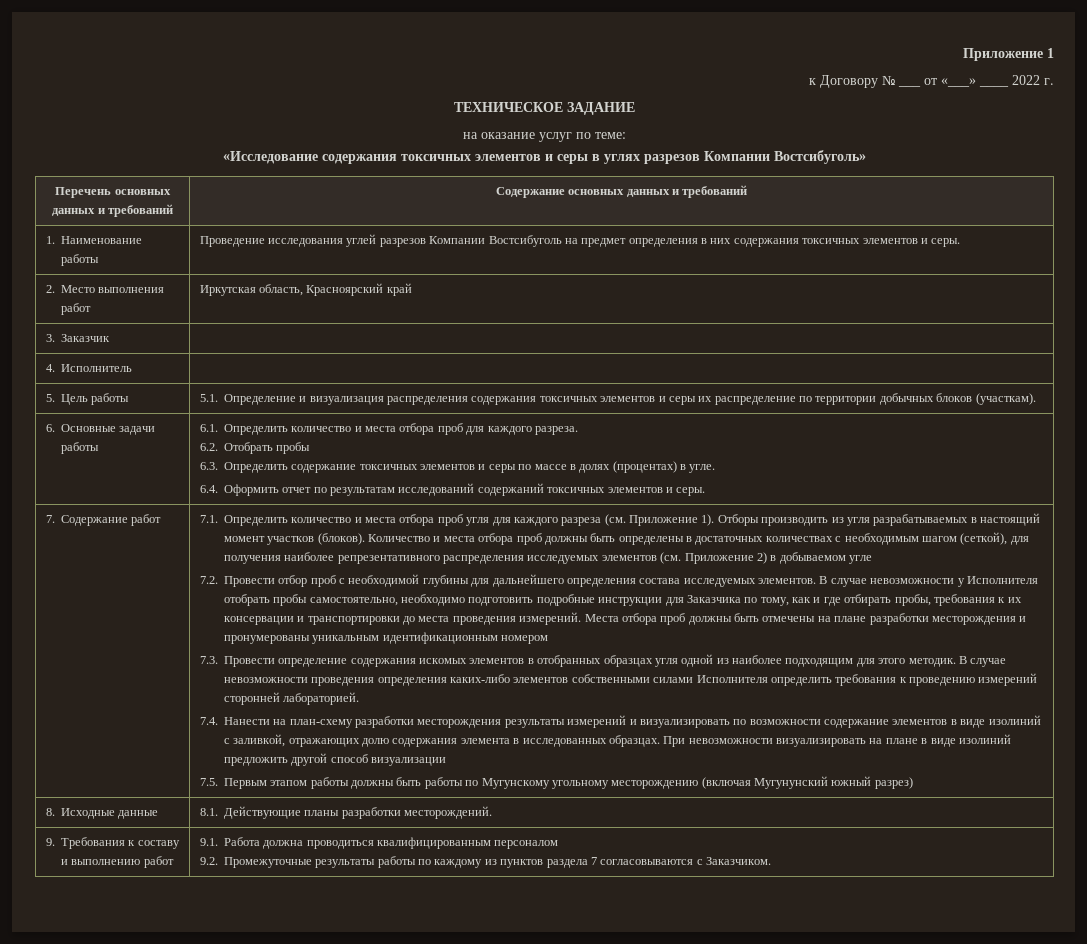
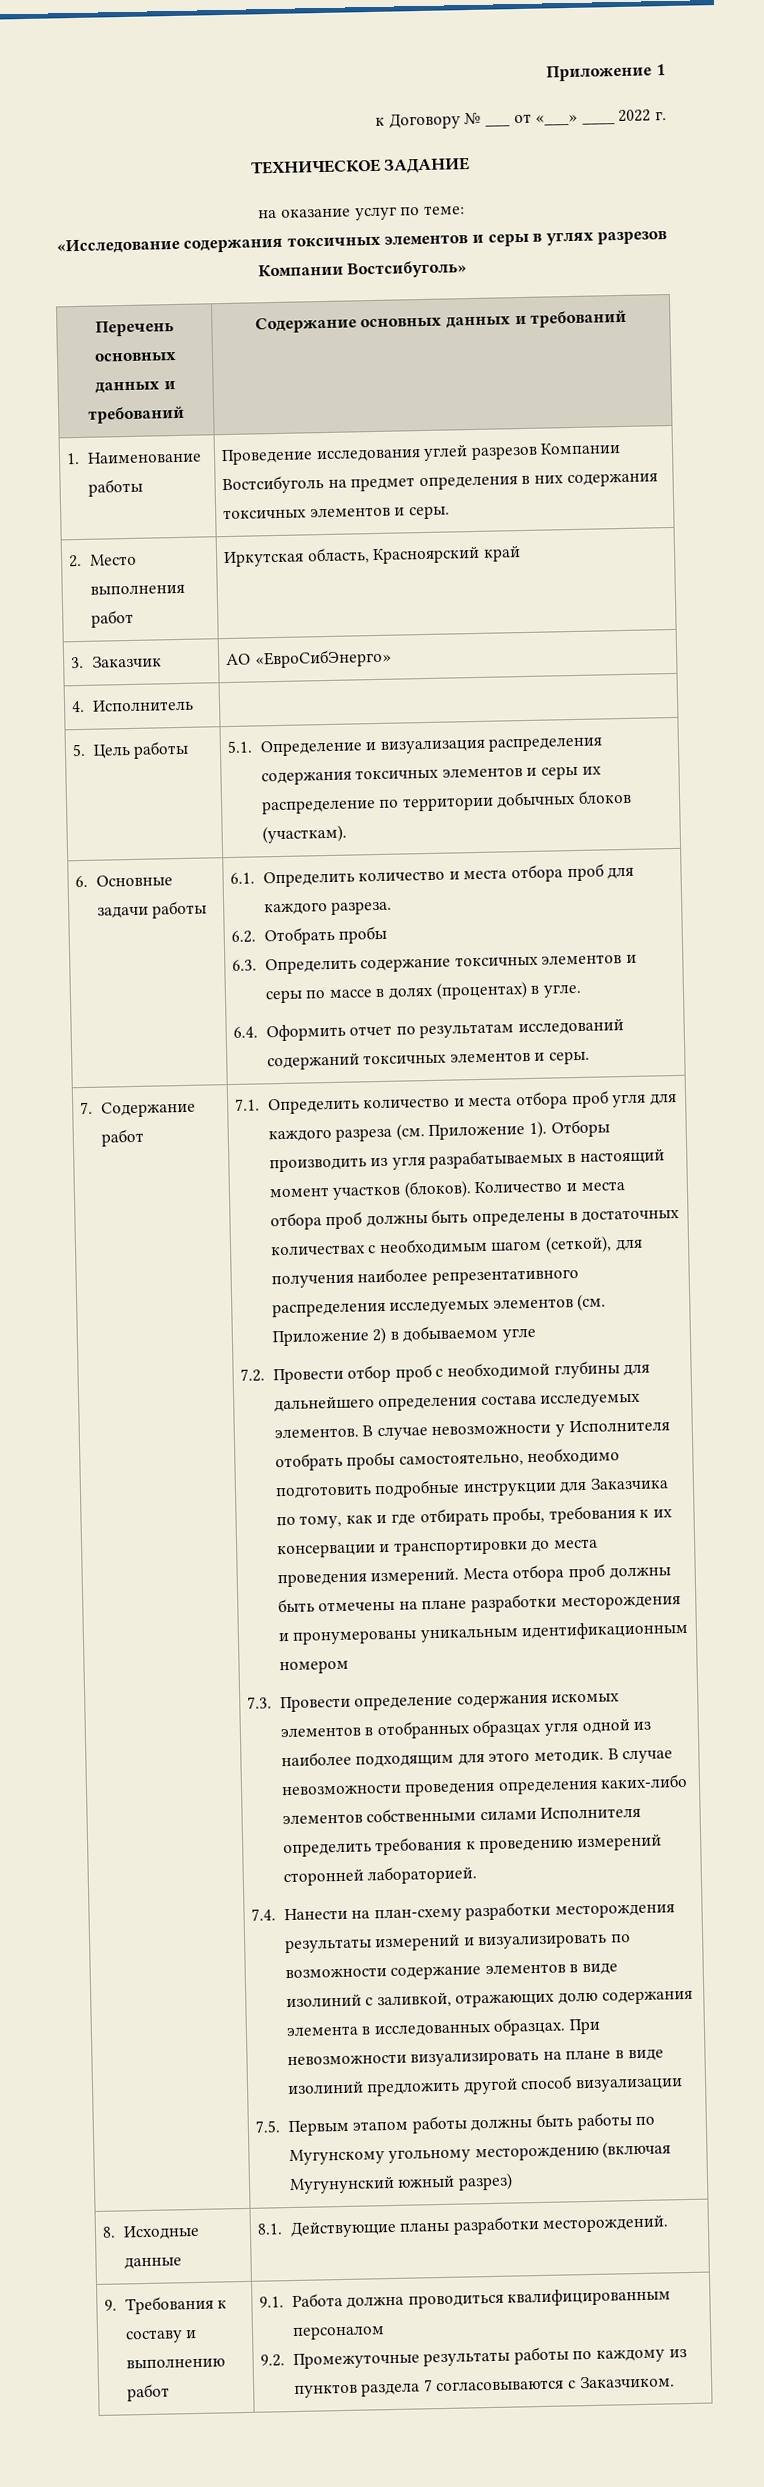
- 3. Заказчик |
+ 3. Заказчик | АО «ЕвроСибЭнерго»

